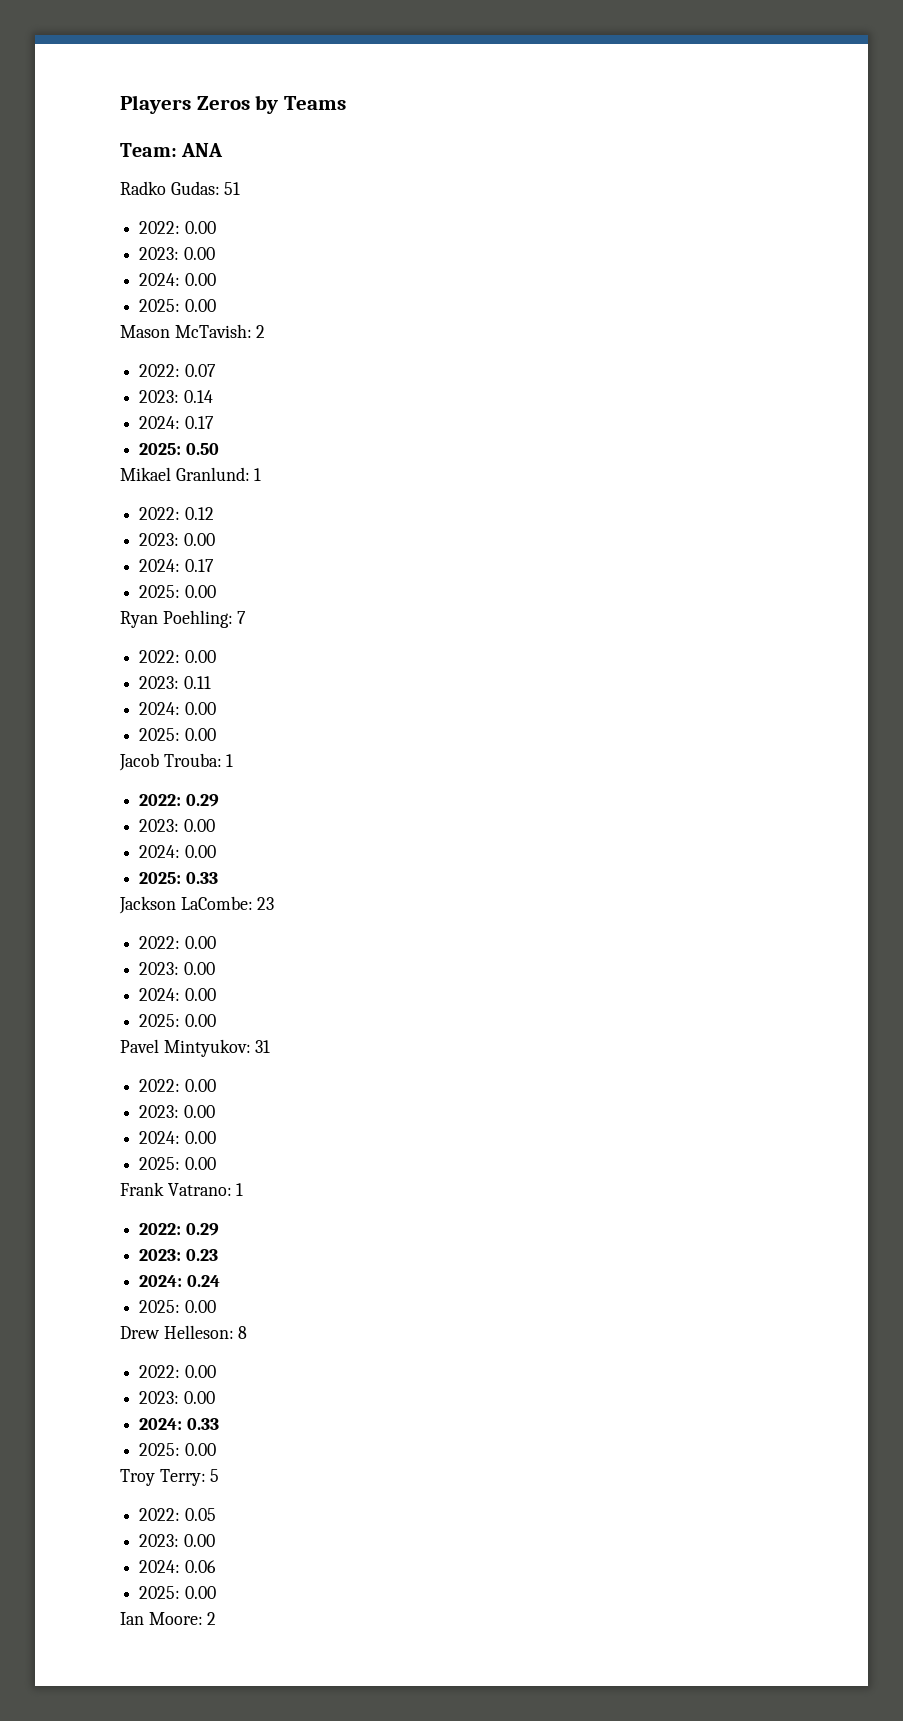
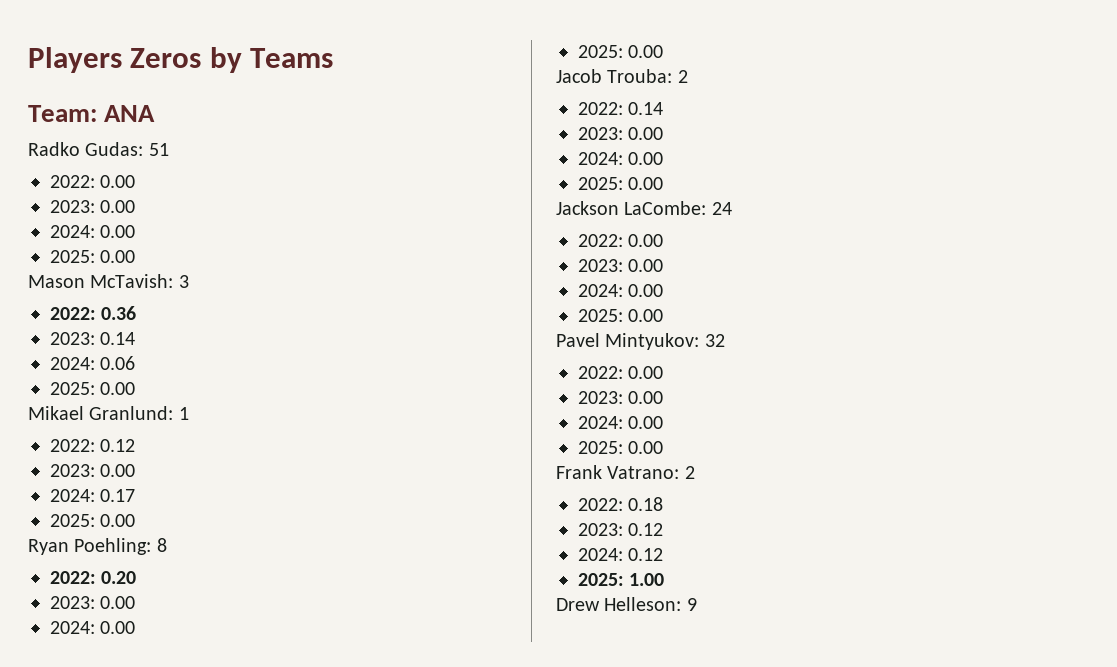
- Mason McTavish: 2
- 2022: 0.07
+ Mason McTavish: 3
+ 2022: 0.36
  2023: 0.14
- 2024: 0.17
- 2025: 0.50
+ 2024: 0.06
+ 2025: 0.00
- Ryan Poehling: 7
- 2022: 0.00
- 2023: 0.11
+ Ryan Poehling: 8
+ 2022: 0.20
+ 2023: 0.00
- Jacob Trouba: 1
- 2022: 0.29
+ Jacob Trouba: 2
+ 2022: 0.14
  2023: 0.00
  2024: 0.00
- 2025: 0.33
+ 2025: 0.00
- Jackson LaCombe: 23
+ Jackson LaCombe: 24
- Pavel Mintyukov: 31
+ Pavel Mintyukov: 32
- Frank Vatrano: 1
- 2022: 0.29
- 2023: 0.23
- 2024: 0.24
- 2025: 0.00
+ Frank Vatrano: 2
+ 2022: 0.18
+ 2023: 0.12
+ 2024: 0.12
+ 2025: 1.00
- Drew Helleson: 8
- 2022: 0.00
- 2023: 0.00
- 2024: 0.33
- 2025: 0.00
- Troy Terry: 5
- 2022: 0.05
- 2023: 0.00
- 2024: 0.06
- 2025: 0.00
- Ian Moore: 2
+ Drew Helleson: 9

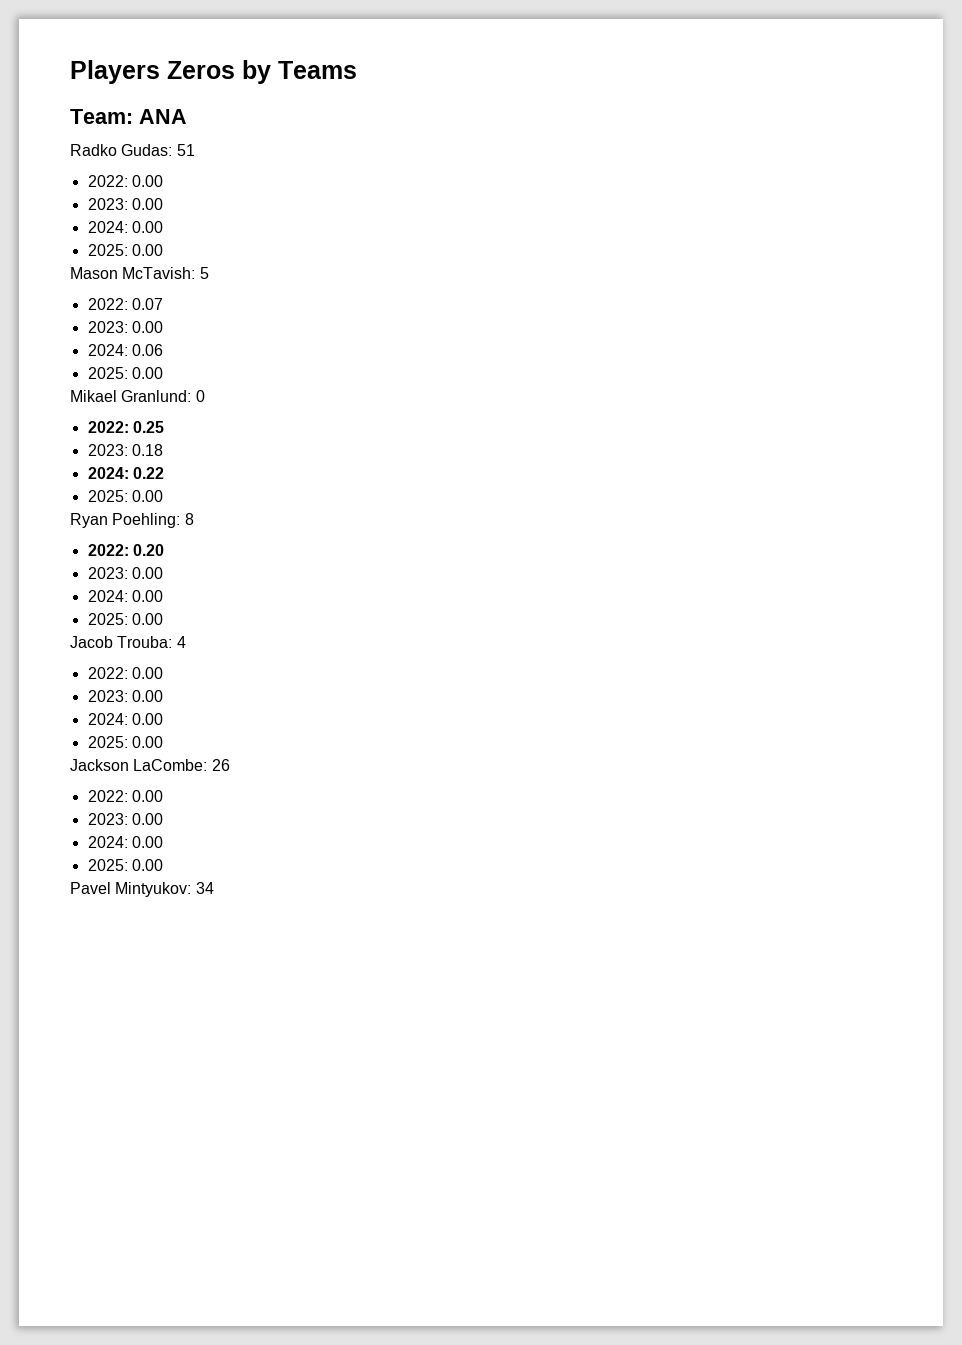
- Mason McTavish: 3
- 2022: 0.36
- 2023: 0.14
+ Mason McTavish: 5
+ 2022: 0.07
+ 2023: 0.00
- Mikael Granlund: 1
- 2022: 0.12
- 2023: 0.00
- 2024: 0.17
+ Mikael Granlund: 0
+ 2022: 0.25
+ 2023: 0.18
+ 2024: 0.22
- Jacob Trouba: 2
- 2022: 0.14
+ Jacob Trouba: 4
+ 2022: 0.00
- Jackson LaCombe: 24
+ Jackson LaCombe: 26
- Pavel Mintyukov: 32
- 2022: 0.00
- 2023: 0.00
- 2024: 0.00
- 2025: 0.00
- Frank Vatrano: 2
- 2022: 0.18
- 2023: 0.12
- 2024: 0.12
- 2025: 1.00
- Drew Helleson: 9
+ Pavel Mintyukov: 34

